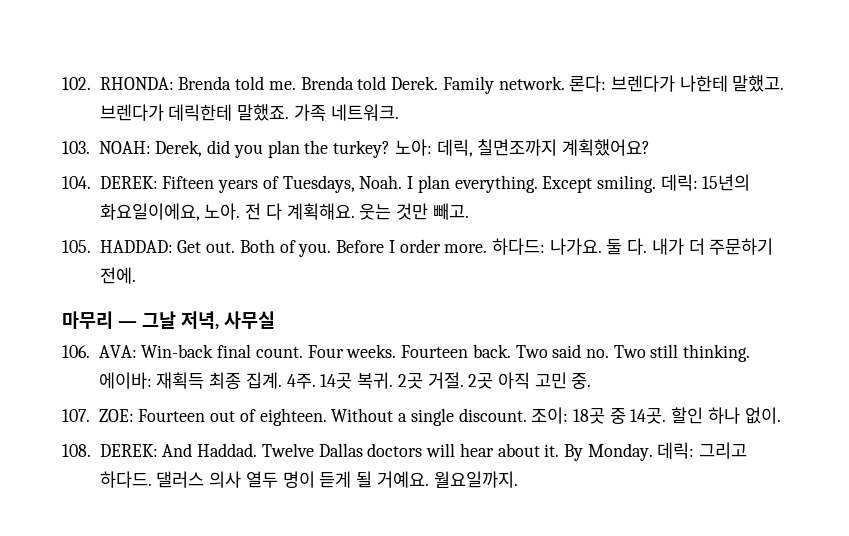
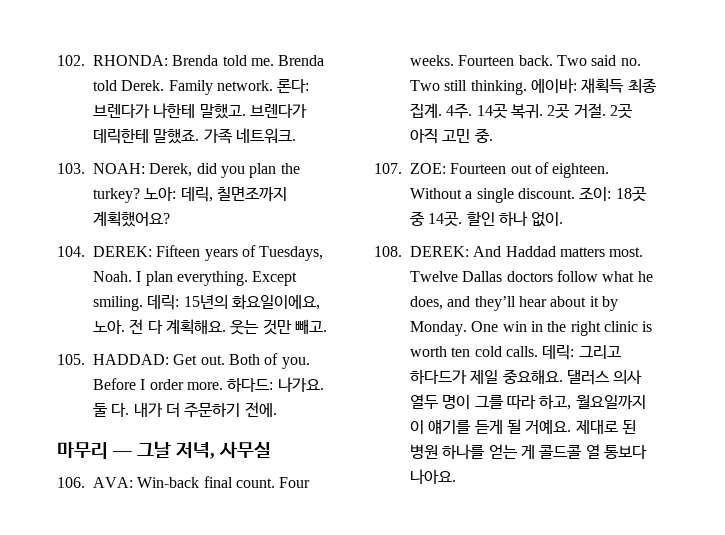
- 108. DEREK: And Haddad. Twelve Dallas doctors will hear about it. By Monday. 데릭: 그리고 하다드. 댈러스 의사 열두 명이 듣게 될 거예요. 월요일까지.
+ 108. DEREK: And Haddad matters most. Twelve Dallas doctors follow what he does, and they’ll hear about it by Monday. One win in the right clinic is worth ten cold calls. 데릭: 그리고 하다드가 제일 중요해요. 댈러스 의사 열두 명이 그를 따라 하고, 월요일까지 이 얘기를 듣게 될 거예요. 제대로 된 병원 하나를 얻는 게 콜드콜 열 통보다 나아요.

